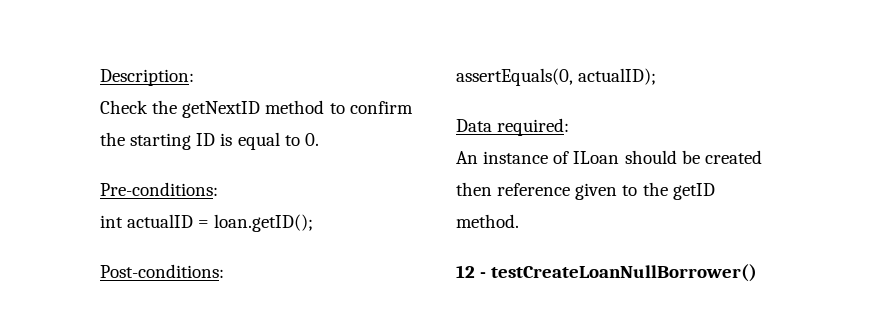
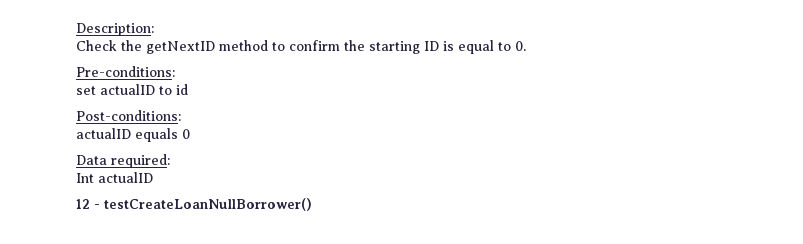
- int actualID = loan.getID();
+ set actualID to id
  Post-conditions:
- assertEquals(0, actualID);
+ actualID equals 0
  Data required:
- An instance of ILoan should be created then reference given to the getID method.
+ Int actualID

